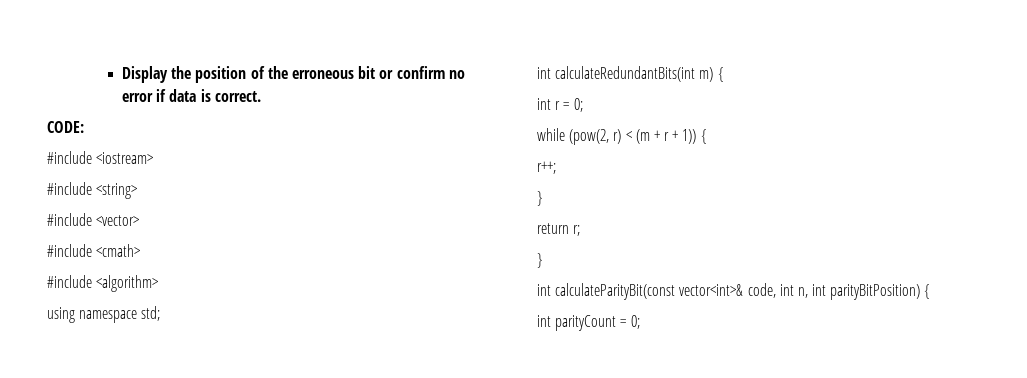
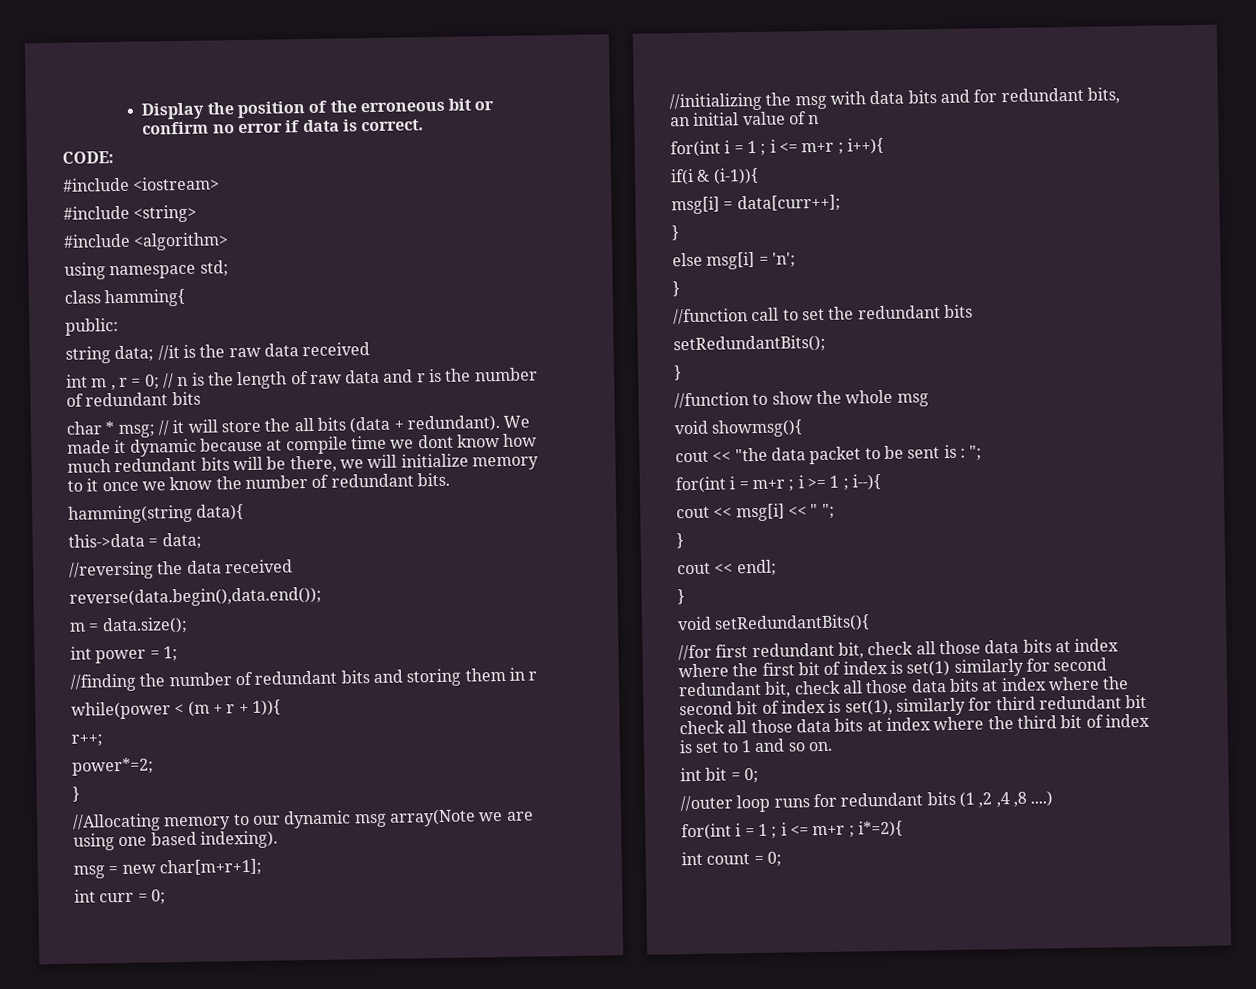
- #include <vector>
- #include <cmath>
- int calculateRedundantBits(int m) {
- int r = 0;
- while (pow(2, r) < (m + r + 1)) {
+ class hamming{
+ public:
+ string data; //it is the raw data received
+ int m , r = 0; // n is the length of raw data and r is the number of redundant bits
+ char * msg; // it will store the all bits (data + redundant). We made it dynamic because at compile time we dont know how much redundant bits will be there, we will initialize memory to it once we know the number of redundant bits.
+ hamming(string data){
+ this->data = data;
+ //reversing the data received
+ reverse(data.begin(),data.end());
+ m = data.size();
+ int power = 1;
+ //finding the number of redundant bits and storing them in r
+ while(power < (m + r + 1)){
  r++;
+ power*=2;
  }
- return r;
+ //Allocating memory to our dynamic msg array(Note we are using one based indexing).
+ msg = new char[m+r+1];
+ int curr = 0;
+ //initializing the msg with data bits and for redundant bits, an initial value of n
+ for(int i = 1 ; i <= m+r ; i++){
+ if(i & (i-1)){
+ msg[i] = data[curr++];
  }
- int calculateParityBit(const vector<int>& code, int n, int parityBitPosition) {
- int parityCount = 0;
+ else msg[i] = 'n';
+ }
+ //function call to set the redundant bits
+ setRedundantBits();
+ }
+ //function to show the whole msg
+ void showmsg(){
+ cout << "the data packet to be sent is : ";
+ for(int i = m+r ; i >= 1 ; i--){
+ cout << msg[i] << " ";
+ }
+ cout << endl;
+ }
+ void setRedundantBits(){
+ //for first redundant bit, check all those data bits at index where the first bit of index is set(1) similarly for second redundant bit, check all those data bits at index where the second bit of index is set(1), similarly for third redundant bit check all those data bits at index where the third bit of index is set to 1 and so on.
+ int bit = 0;
+ //outer loop runs for redundant bits (1 ,2 ,4 ,8 ....)
+ for(int i = 1 ; i <= m+r ; i*=2){
+ int count = 0;

